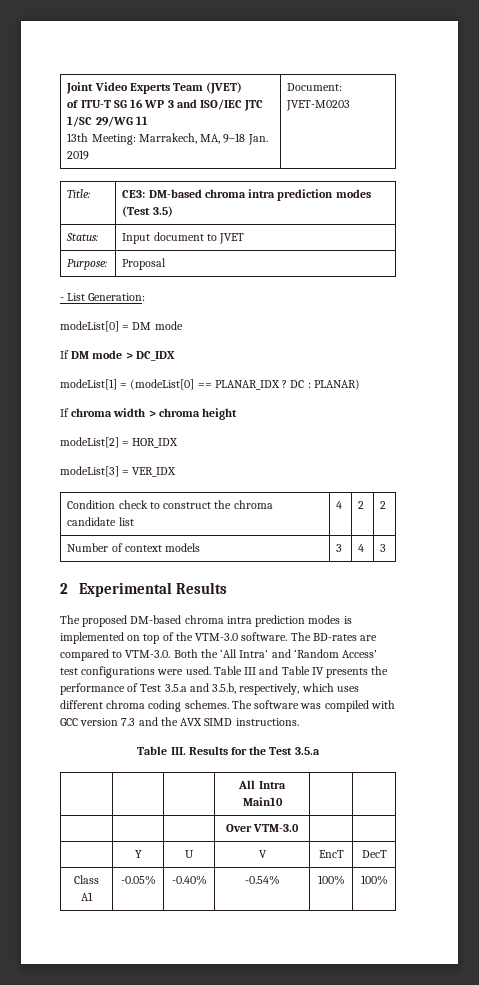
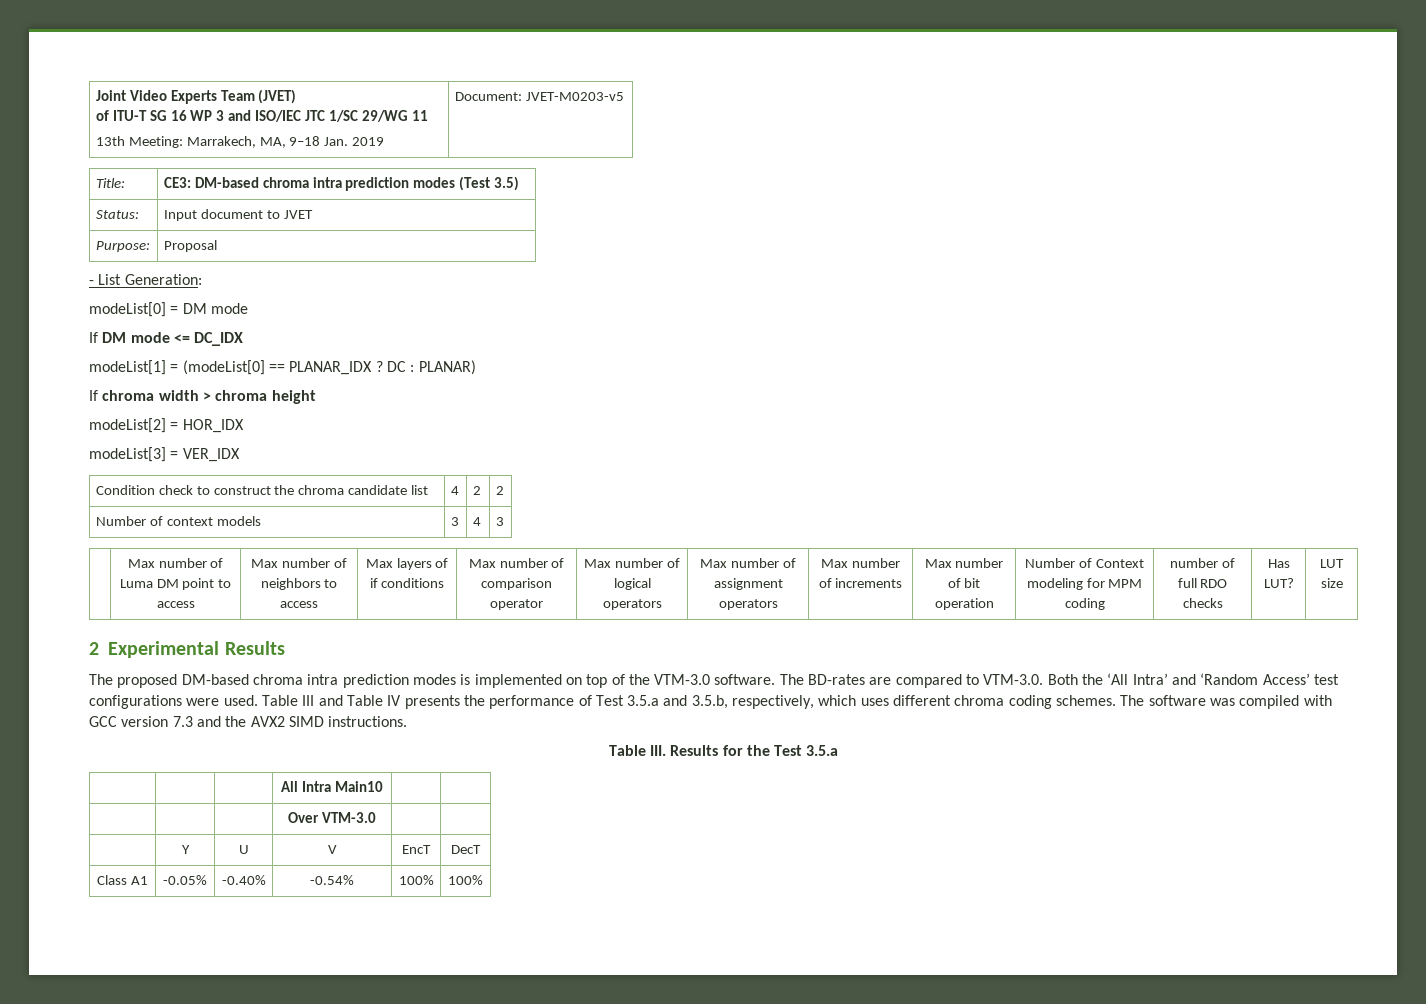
  Joint Video Experts Team (JVET)
  of ITU-T SG 16 WP 3 and ISO/IEC JTC 1/SC 29/WG 11
- 13th Meeting: Marrakech, MA, 9–18 Jan. 2019 | Document: JVET-M0203
+ 13th Meeting: Marrakech, MA, 9–18 Jan. 2019 | Document: JVET-M0203-v5
- If DM mode > DC_IDX
+ If DM mode <= DC_IDX
+ Max number of Luma DM point to access | Max number of neighbors to access | Max layers of if conditions | Max number of comparison operator | Max number of logical operators | Max number of assignment operators | Max number of increments | Max number of bit operation | Number of Context modeling for MPM coding | number of full RDO checks | Has LUT? | LUT size
- The software was compiled with GCC version 7.3 and the AVX SIMD instructions.
+ The software was compiled with GCC version 7.3 and the AVX2 SIMD instructions.

